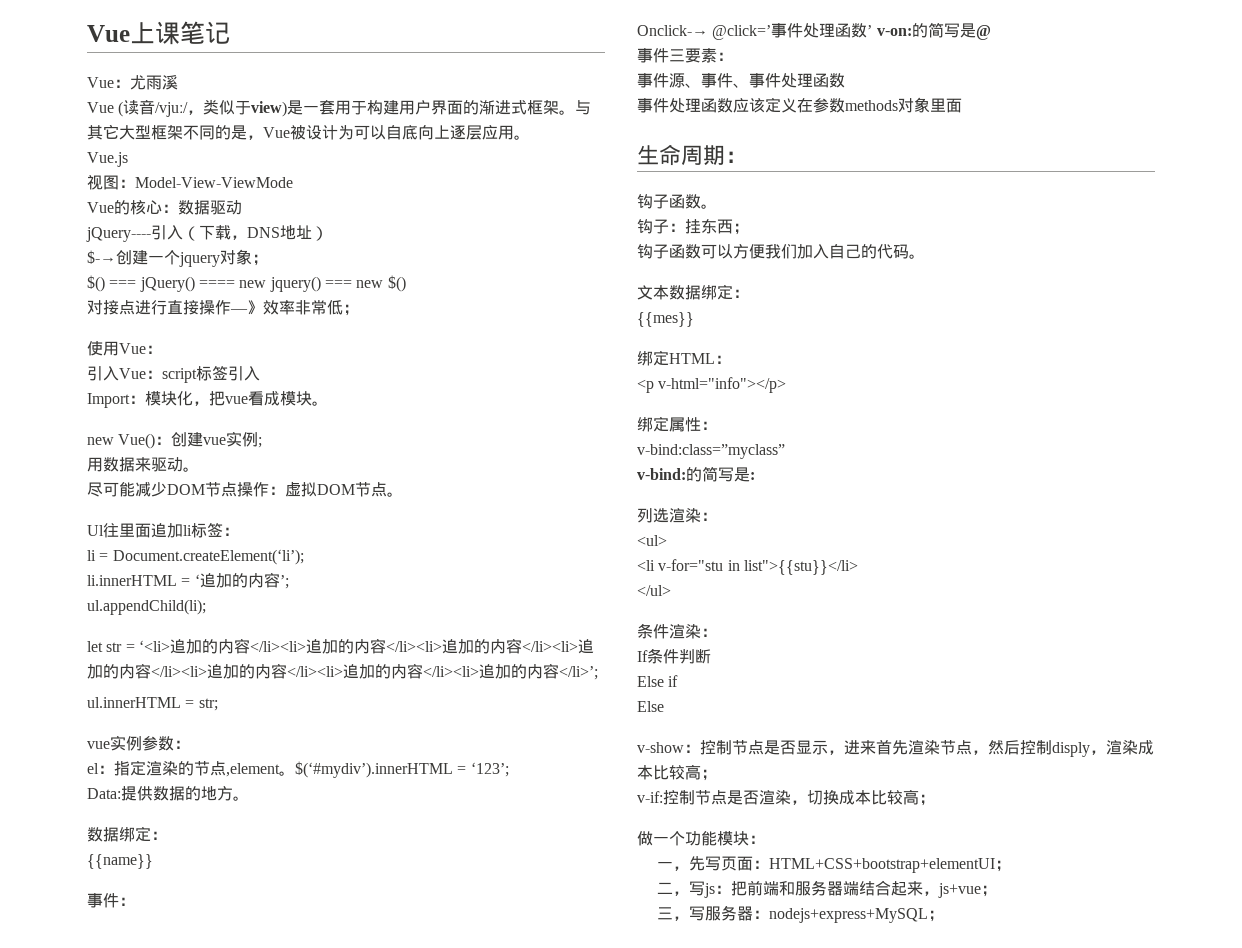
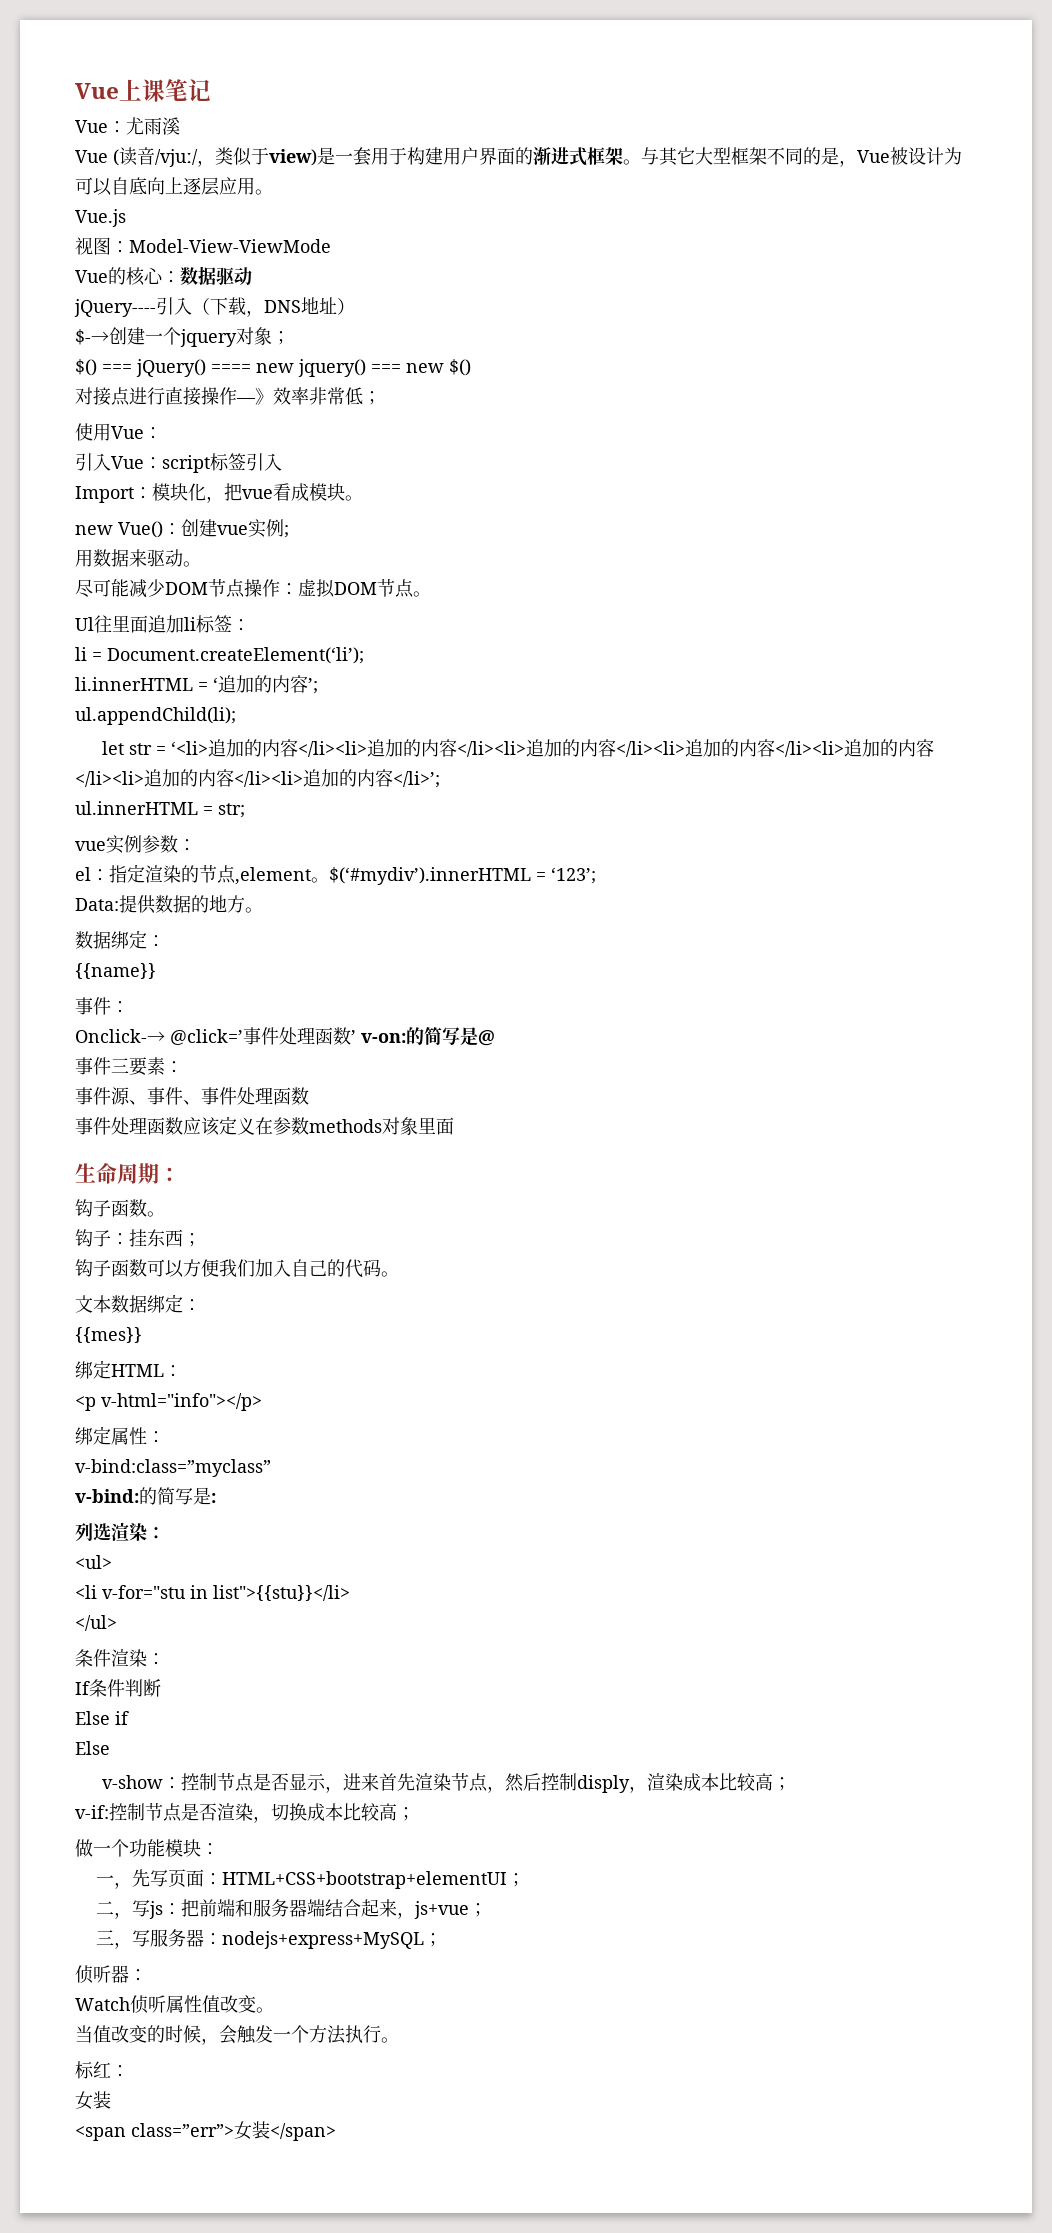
+ 侦听器：
+ Watch侦听属性值改变。
+ 当值改变的时候，会触发一个方法执行。
+ 标红：
+ 女装
+ <span class=”err”>女装</span>

